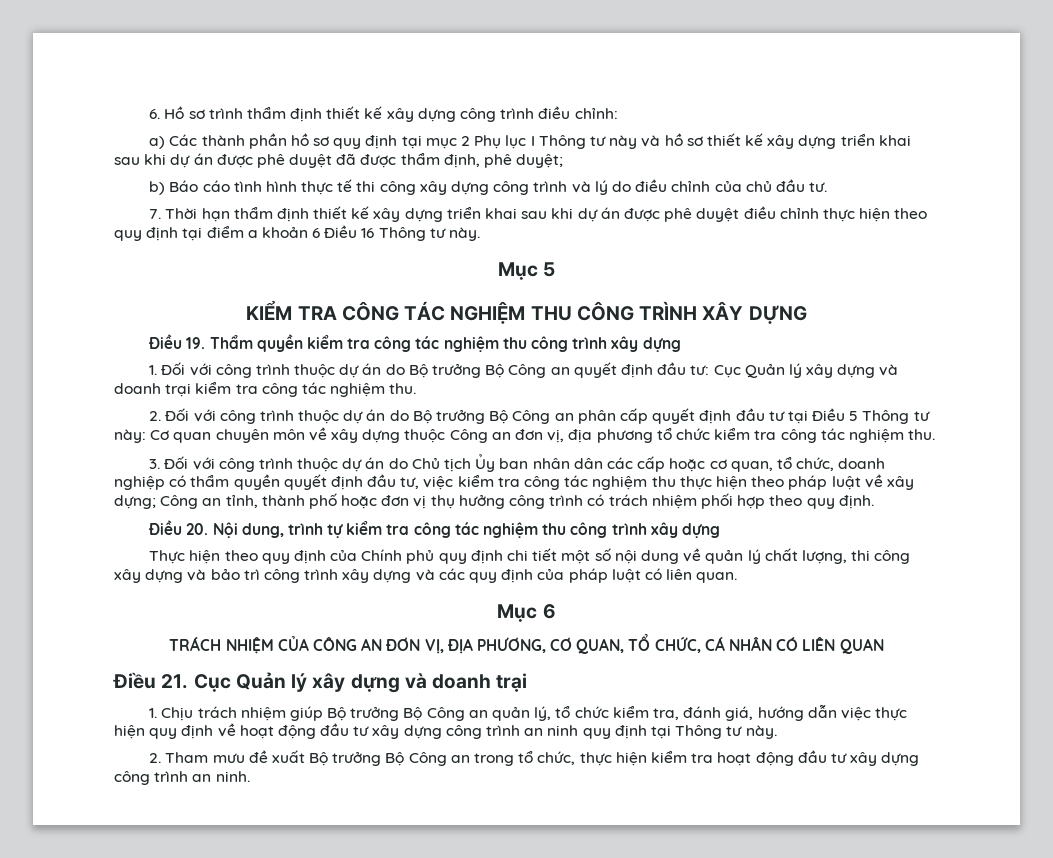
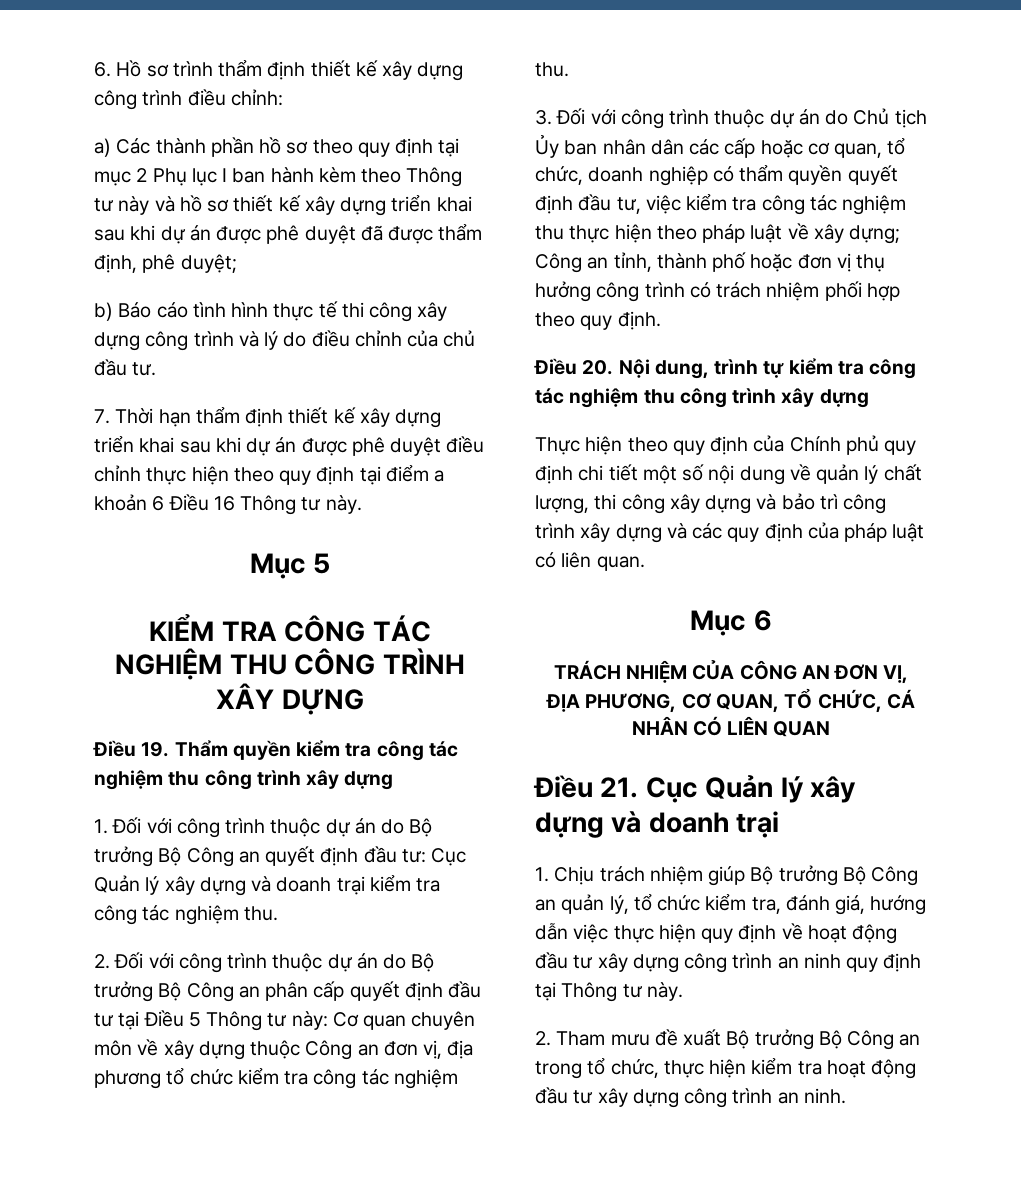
- a) Các thành phần hồ sơ quy định tại mục 2 Phụ lục I Thông tư này và hồ sơ thiết kế xây dựng triển khai sau khi dự án được phê duyệt đã được thẩm định, phê duyệt;
+ a) Các thành phần hồ sơ theo quy định tại mục 2 Phụ lục I ban hành kèm theo Thông tư này và hồ sơ thiết kế xây dựng triển khai sau khi dự án được phê duyệt đã được thẩm định, phê duyệt;

